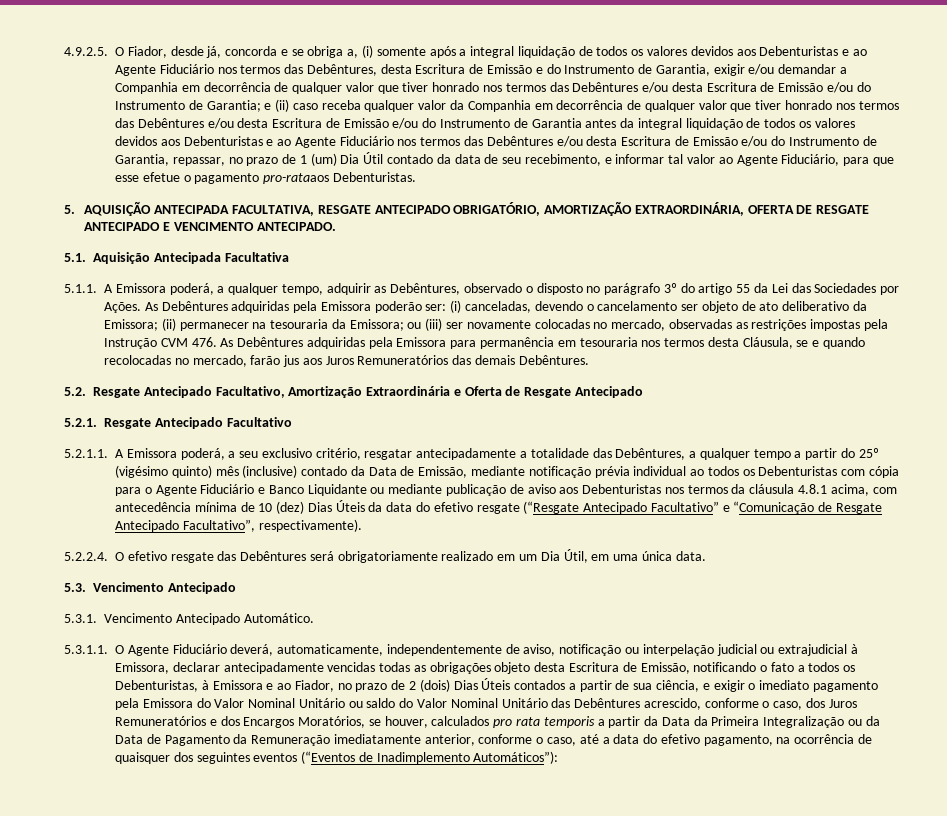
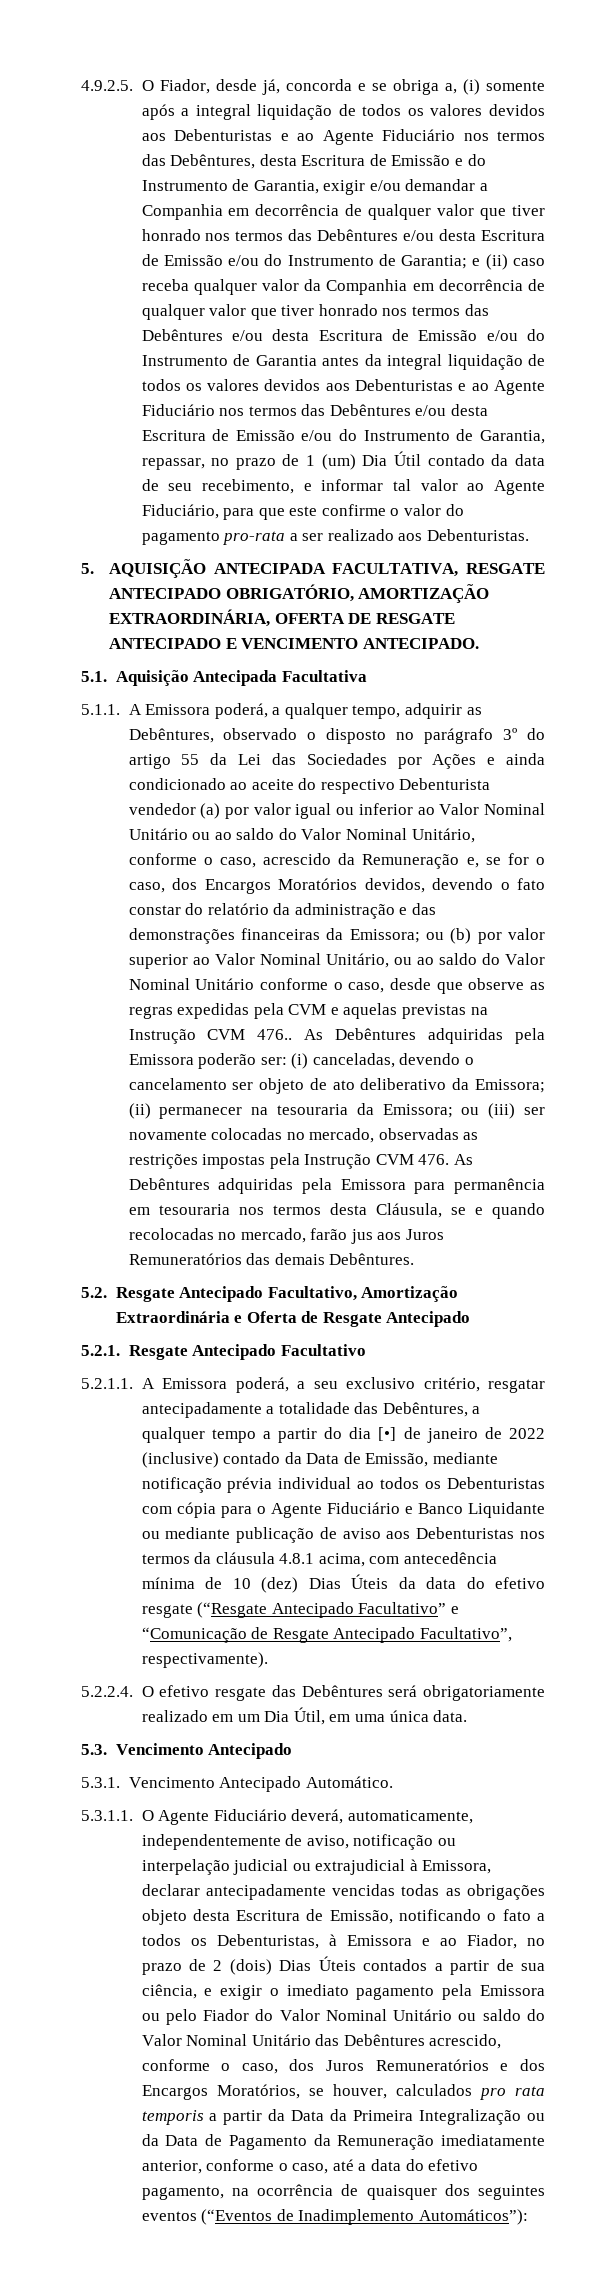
- e (ii) caso receba qualquer valor da Companhia em decorrência de qualquer valor que tiver honrado nos termos das Debêntures e/ou desta Escritura de Emissão e/ou do Instrumento de Garantia antes da integral liquidação de todos os valores devidos aos Debenturistas e ao Agente Fiduciário nos termos das Debêntures e/ou desta Escritura de Emissão e/ou do Instrumento de Garantia, repassar, no prazo de 1 (um) Dia Útil contado da data de seu recebimento, e informar tal valor ao Agente Fiduciário, para que esse efetue o pagamento pro-rataaos Debenturistas.
+ e (ii) caso receba qualquer valor da Companhia em decorrência de qualquer valor que tiver honrado nos termos das Debêntures e/ou desta Escritura de Emissão e/ou do Instrumento de Garantia antes da integral liquidação de todos os valores devidos aos Debenturistas e ao Agente Fiduciário nos termos das Debêntures e/ou desta Escritura de Emissão e/ou do Instrumento de Garantia, repassar, no prazo de 1 (um) Dia Útil contado da data de seu recebimento, e informar tal valor ao Agente Fiduciário, para que este confirme o valor do pagamento pro-rata a ser realizado aos Debenturistas.
- 5.1.1. A Emissora poderá, a qualquer tempo, adquirir as Debêntures, observado o disposto no parágrafo 3º do artigo 55 da Lei das Sociedades por Ações.
+ 5.1.1. A Emissora poderá, a qualquer tempo, adquirir as Debêntures, observado o disposto no parágrafo 3º do artigo 55 da Lei das Sociedades por Ações e ainda condicionado ao aceite do respectivo Debenturista vendedor (a) por valor igual ou inferior ao Valor Nominal Unitário ou ao saldo do Valor Nominal Unitário, conforme o caso, acrescido da Remuneração e, se for o caso, dos Encargos Moratórios devidos, devendo o fato constar do relatório da administração e das demonstrações financeiras da Emissora; ou (b) por valor superior ao Valor Nominal Unitário, ou ao saldo do Valor Nominal Unitário conforme o caso, desde que observe as regras expedidas pela CVM e aquelas previstas na Instrução CVM 476..
- 5.2.1.1. A Emissora poderá, a seu exclusivo critério, resgatar antecipadamente a totalidade das Debêntures, a qualquer tempo a partir do 25º (vigésimo quinto) mês (inclusive) contado da Data de Emissão, mediante notificação prévia individual ao todos os Debenturistas com cópia para o Agente Fiduciário e Banco Liquidante ou mediante publicação de aviso aos Debenturistas nos termos da cláusula 4.8.1 acima, com antecedência mínima de 10 (dez) Dias Úteis da data do efetivo resgate (“Resgate Antecipado Facultativo” e “Comunicação de Resgate Antecipado Facultativo”, respectivamente).
+ 5.2.1.1. A Emissora poderá, a seu exclusivo critério, resgatar antecipadamente a totalidade das Debêntures, a qualquer tempo a partir do dia [•] de janeiro de 2022 (inclusive) contado da Data de Emissão, mediante notificação prévia individual ao todos os Debenturistas com cópia para o Agente Fiduciário e Banco Liquidante ou mediante publicação de aviso aos Debenturistas nos termos da cláusula 4.8.1 acima, com antecedência mínima de 10 (dez) Dias Úteis da data do efetivo resgate (“Resgate Antecipado Facultativo” e “Comunicação de Resgate Antecipado Facultativo”, respectivamente).
- 5.3.1.1. O Agente Fiduciário deverá, automaticamente, independentemente de aviso, notificação ou interpelação judicial ou extrajudicial à Emissora, declarar antecipadamente vencidas todas as obrigações objeto desta Escritura de Emissão, notificando o fato a todos os Debenturistas, à Emissora e ao Fiador, no prazo de 2 (dois) Dias Úteis contados a partir de sua ciência, e exigir o imediato pagamento pela Emissora do Valor Nominal Unitário ou saldo do Valor Nominal Unitário das Debêntures acrescido, conforme o caso, dos Juros Remuneratórios e dos Encargos Moratórios, se houver, calculados pro rata temporis a partir da Data da Primeira Integralização ou da Data de Pagamento da Remuneração imediatamente anterior, conforme o caso, até a data do efetivo pagamento, na ocorrência de quaisquer dos seguintes eventos (“Eventos de Inadimplemento Automáticos”):
+ 5.3.1.1. O Agente Fiduciário deverá, automaticamente, independentemente de aviso, notificação ou interpelação judicial ou extrajudicial à Emissora, declarar antecipadamente vencidas todas as obrigações objeto desta Escritura de Emissão, notificando o fato a todos os Debenturistas, à Emissora e ao Fiador, no prazo de 2 (dois) Dias Úteis contados a partir de sua ciência, e exigir o imediato pagamento pela Emissora ou pelo Fiador do Valor Nominal Unitário ou saldo do Valor Nominal Unitário das Debêntures acrescido, conforme o caso, dos Juros Remuneratórios e dos Encargos Moratórios, se houver, calculados pro rata temporis a partir da Data da Primeira Integralização ou da Data de Pagamento da Remuneração imediatamente anterior, conforme o caso, até a data do efetivo pagamento, na ocorrência de quaisquer dos seguintes eventos (“Eventos de Inadimplemento Automáticos”):

